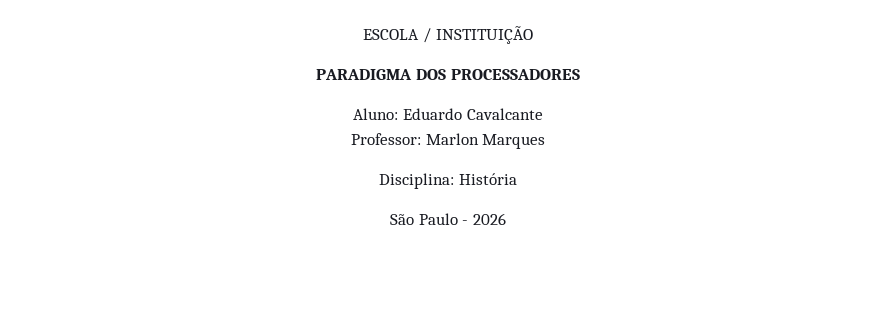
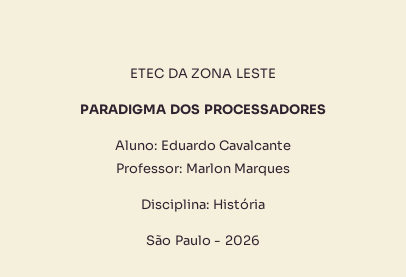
- ESCOLA / INSTITUIÇÃO
+ ETEC DA ZONA LESTE

